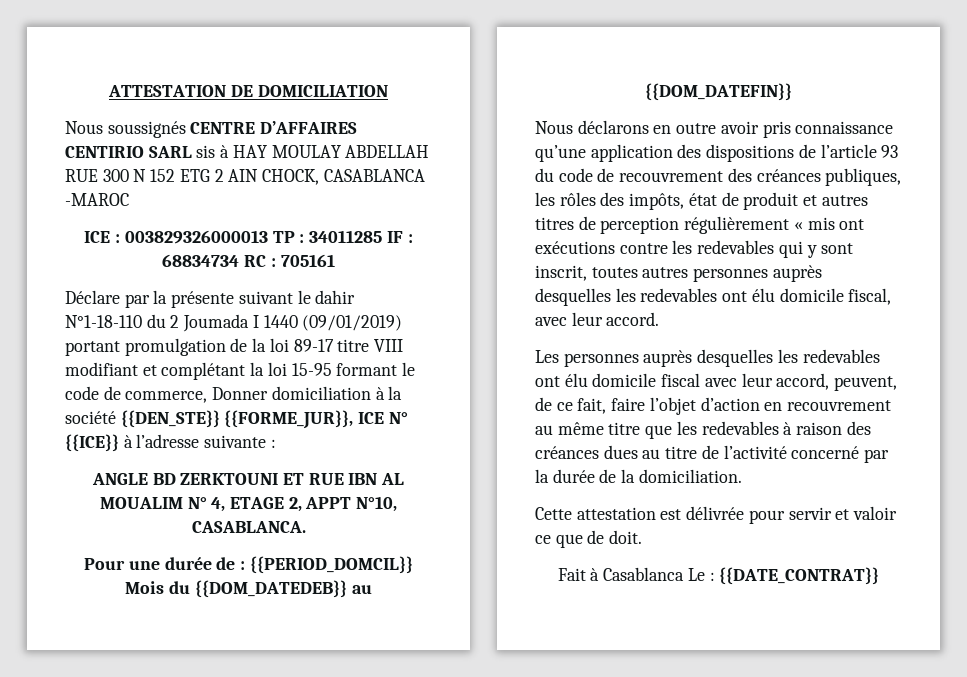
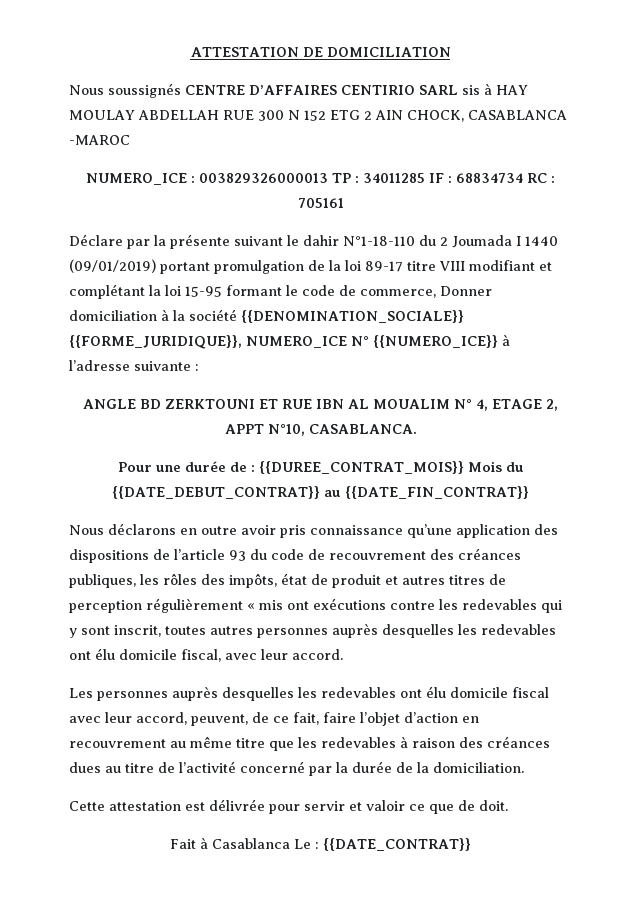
- ICE : 003829326000013 TP : 34011285 IF : 68834734 RC : 705161
+ NUMERO_ICE : 003829326000013 TP : 34011285 IF : 68834734 RC : 705161
- Déclare par la présente suivant le dahir N°1-18-110 du 2 Joumada I 1440 (09/01/2019) portant promulgation de la loi 89-17 titre VIII modifiant et complétant la loi 15-95 formant le code de commerce, Donner domiciliation à la société {{DEN_STE}} {{FORME_JUR}}, ICE N° {{ICE}} à l’adresse suivante :
+ Déclare par la présente suivant le dahir N°1-18-110 du 2 Joumada I 1440 (09/01/2019) portant promulgation de la loi 89-17 titre VIII modifiant et complétant la loi 15-95 formant le code de commerce, Donner domiciliation à la société {{DENOMINATION_SOCIALE}} {{FORME_JURIDIQUE}}, NUMERO_ICE N° {{NUMERO_ICE}} à l’adresse suivante :
- Pour une durée de : {{PERIOD_DOMCIL}} Mois du {{DOM_DATEDEB}} au {{DOM_DATEFIN}}
+ Pour une durée de : {{DUREE_CONTRAT_MOIS}} Mois du {{DATE_DEBUT_CONTRAT}} au {{DATE_FIN_CONTRAT}}

